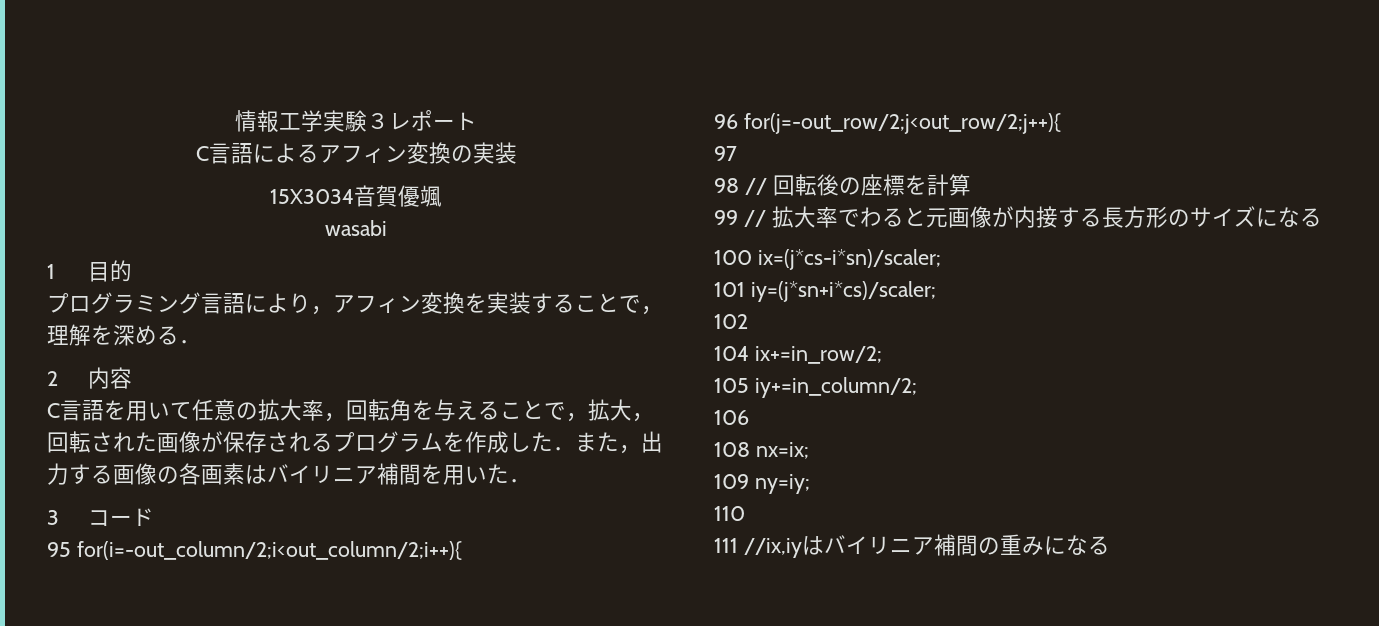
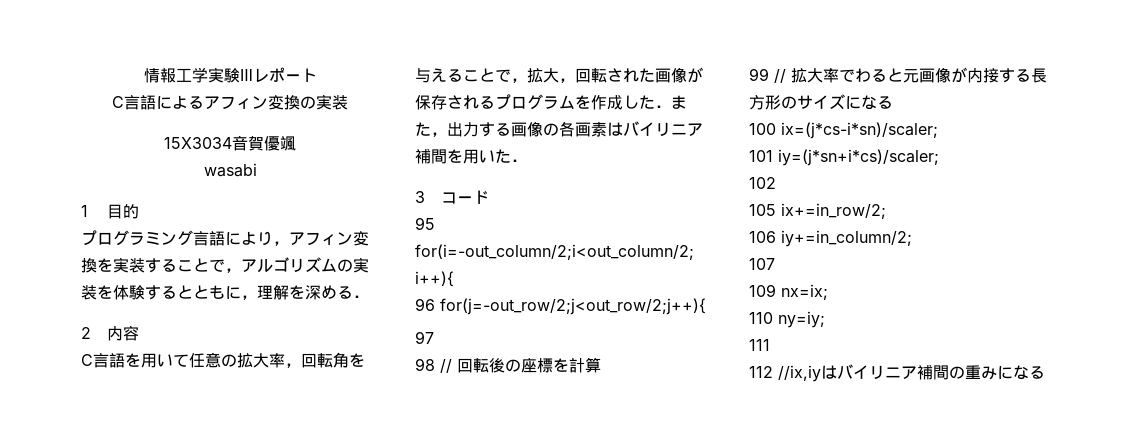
- 情報工学実験３レポート
+ 情報工学実験Ⅲレポート
- プログラミング言語により，アフィン変換を実装することで，理解を深める．
+ プログラミング言語により，アフィン変換を実装することで，アルゴリズムの実装を体験するとともに，理解を深める．
- 104 ix+=in_row/2;
+ 105 ix+=in_row/2;
- 105 iy+=in_column/2;
+ 106 iy+=in_column/2;
- 106
- 108 nx=ix;
+ 107
+ 109 nx=ix;
- 109 ny=iy;
- 110
- 111 //ix,iyはバイリニア補間の重みになる
+ 110 ny=iy;
+ 111
+ 112 //ix,iyはバイリニア補間の重みになる

